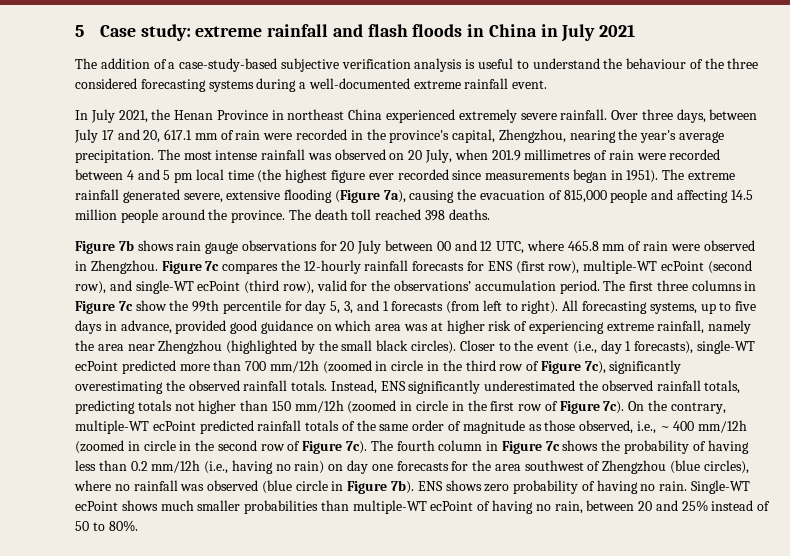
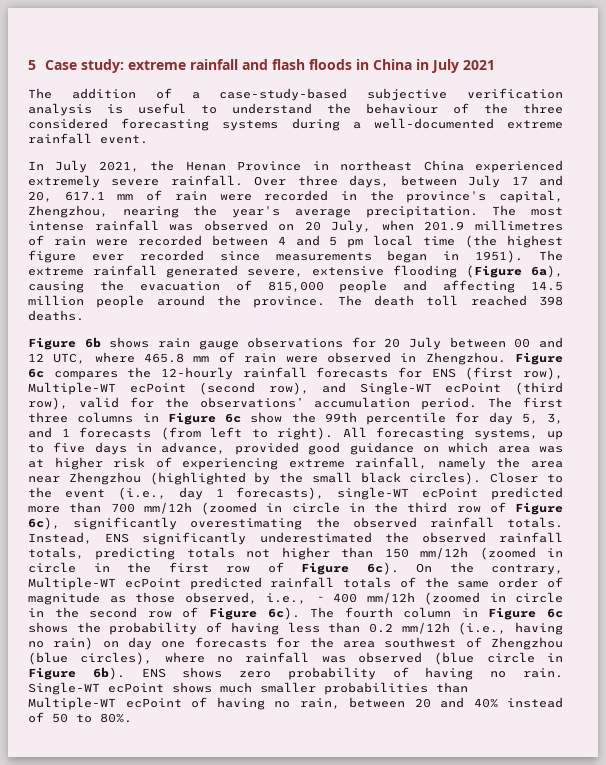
- The extreme rainfall generated severe, extensive flooding (Figure 7a), causing the evacuation of 815,000 people and affecting 14.5 million people around the province.
+ The extreme rainfall generated severe, extensive flooding (Figure 6a), causing the evacuation of 815,000 people and affecting 14.5 million people around the province.
- Figure 7b shows rain gauge observations for 20 July between 00 and 12 UTC, where 465.8 mm of rain were observed in Zhengzhou.
+ Figure 6b shows rain gauge observations for 20 July between 00 and 12 UTC, where 465.8 mm of rain were observed in Zhengzhou.
- Figure 7c compares the 12-hourly rainfall forecasts for ENS (first row), multiple-WT ecPoint (second row), and single-WT ecPoint (third row), valid for the observations’ accumulation period.
+ Figure 6c compares the 12-hourly rainfall forecasts for ENS (first row), Multiple-WT ecPoint (second row), and Single-WT ecPoint (third row), valid for the observations’ accumulation period.
- The first three columns in Figure 7c show the 99th percentile for day 5, 3, and 1 forecasts (from left to right).
+ The first three columns in Figure 6c show the 99th percentile for day 5, 3, and 1 forecasts (from left to right).
- Closer to the event (i.e., day 1 forecasts), single-WT ecPoint predicted more than 700 mm/12h (zoomed in circle in the third row of Figure 7c), significantly overestimating the observed rainfall totals.
+ Closer to the event (i.e., day 1 forecasts), single-WT ecPoint predicted more than 700 mm/12h (zoomed in circle in the third row of Figure 6c), significantly overestimating the observed rainfall totals.
- Instead, ENS significantly underestimated the observed rainfall totals, predicting totals not higher than 150 mm/12h (zoomed in circle in the first row of Figure 7c).
+ Instead, ENS significantly underestimated the observed rainfall totals, predicting totals not higher than 150 mm/12h (zoomed in circle in the first row of Figure 6c).
- On the contrary, multiple-WT ecPoint predicted rainfall totals of the same order of magnitude as those observed, i.e., ~ 400 mm/12h (zoomed in circle in the second row of Figure 7c).
+ On the contrary, Multiple-WT ecPoint predicted rainfall totals of the same order of magnitude as those observed, i.e., ~ 400 mm/12h (zoomed in circle in the second row of Figure 6c).
- The fourth column in Figure 7c shows the probability of having less than 0.2 mm/12h (i.e., having no rain) on day one forecasts for the area southwest of Zhengzhou (blue circles), where no rainfall was observed (blue circle in Figure 7b).
+ The fourth column in Figure 6c shows the probability of having less than 0.2 mm/12h (i.e., having no rain) on day one forecasts for the area southwest of Zhengzhou (blue circles), where no rainfall was observed (blue circle in Figure 6b).
- Single-WT ecPoint shows much smaller probabilities than multiple-WT ecPoint of having no rain, between 20 and 25% instead of 50 to 80%.
+ Single-WT ecPoint shows much smaller probabilities than Multiple-WT ecPoint of having no rain, between 20 and 40% instead of 50 to 80%.

